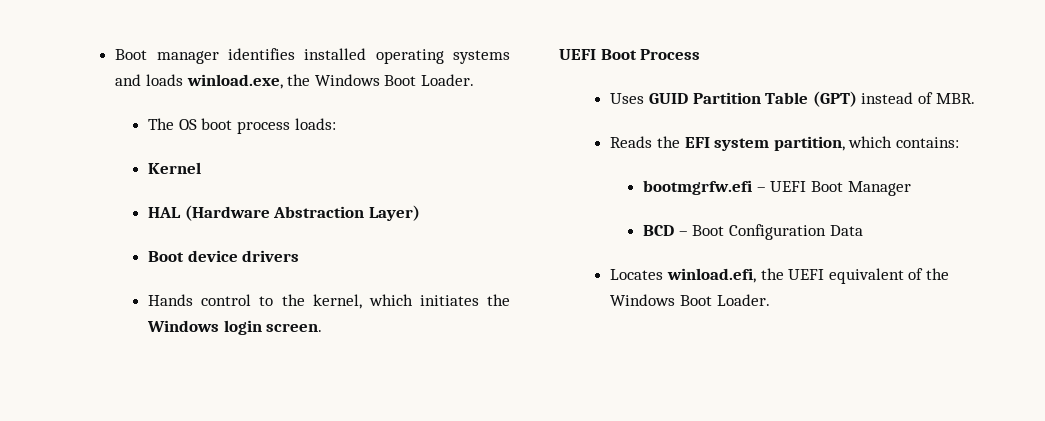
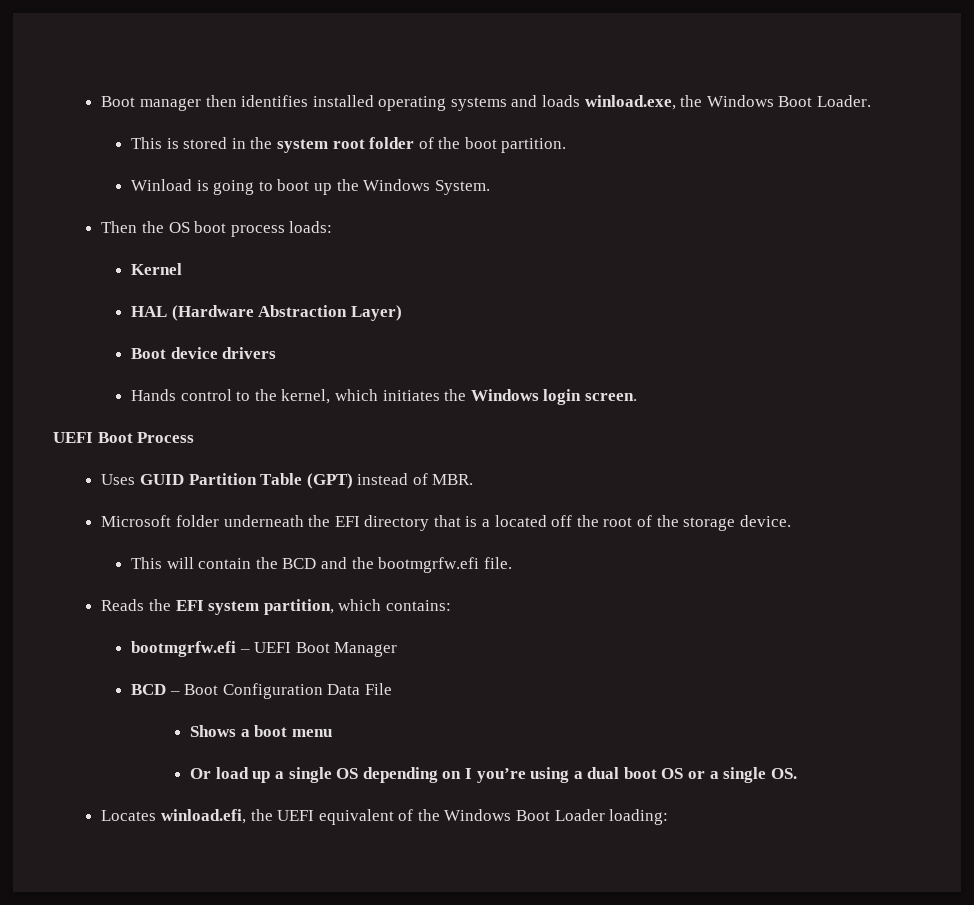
- Boot manager identifies installed operating systems and loads winload.exe, the Windows Boot Loader.
+ Boot manager then identifies installed operating systems and loads winload.exe, the Windows Boot Loader.
- The OS boot process loads:
+ This is stored in the system root folder of the boot partition.
+ Winload is going to boot up the Windows System.
+ Then the OS boot process loads:
+ Microsoft folder underneath the EFI directory that is a located off the root of the storage device.
+ This will contain the BCD and the bootmgrfw.efi file.
- BCD – Boot Configuration Data
+ BCD – Boot Configuration Data File
+ Shows a boot menu
+ Or load up a single OS depending on I you’re using a dual boot OS or a single OS.
- Locates winload.efi, the UEFI equivalent of the Windows Boot Loader.
+ Locates winload.efi, the UEFI equivalent of the Windows Boot Loader loading:

